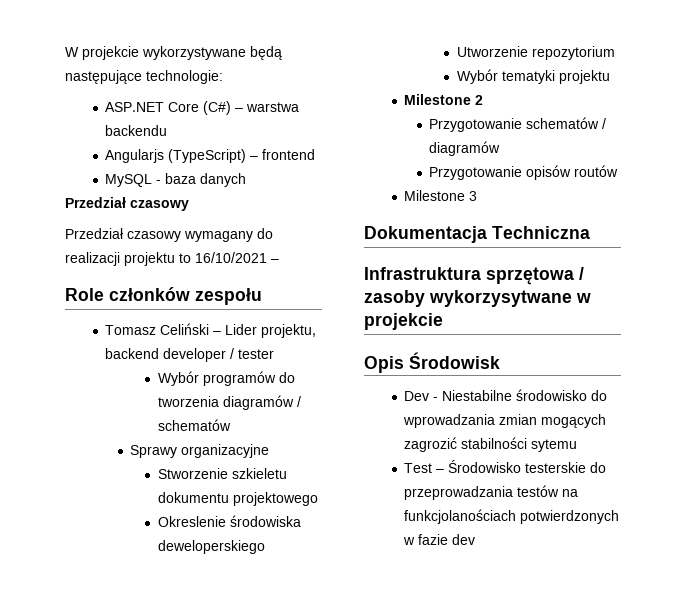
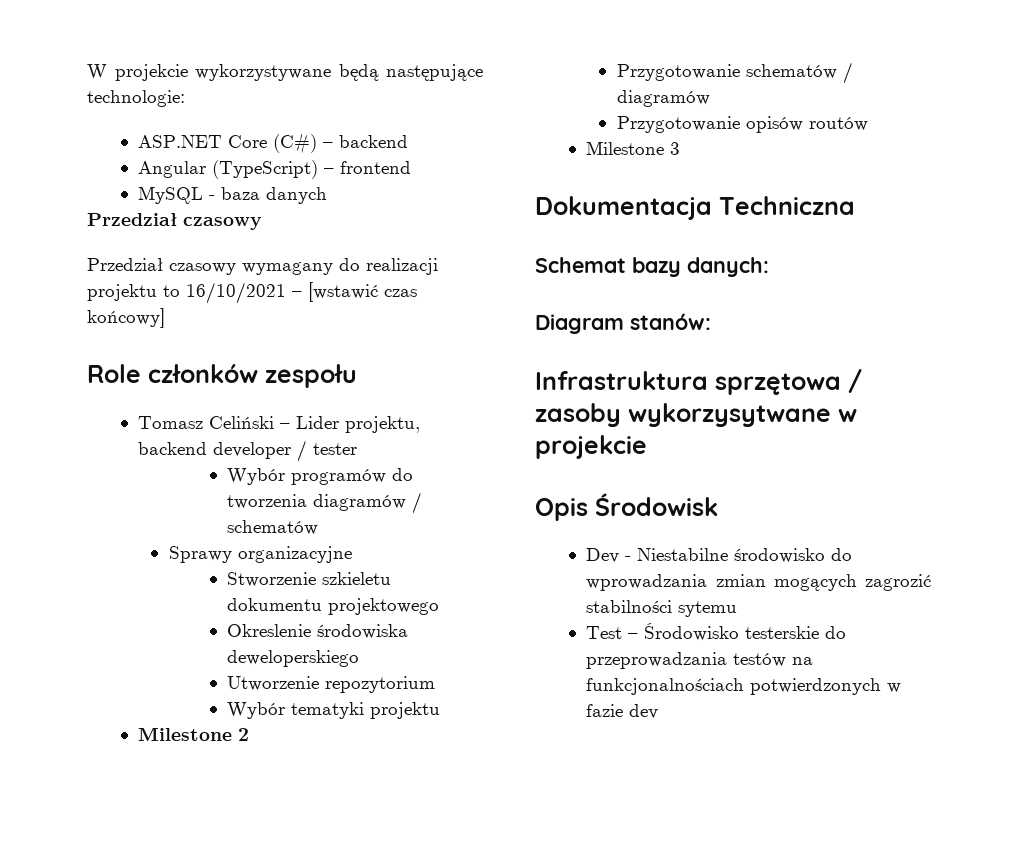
- ASP.NET Core (C#) – warstwa backendu
- Angularjs (TypeScript) – frontend
+ ASP.NET Core (C#) – backend
+ Angular (TypeScript) – frontend
- Przedział czasowy wymagany do realizacji projektu to 16/10/2021 –
+ Przedział czasowy wymagany do realizacji projektu to 16/10/2021 – [wstawić czas końcowy]
+ Schemat bazy danych:
+ Diagram stanów:
- Test – Środowisko testerskie do przeprowadzania testów na funkcjolanościach potwierdzonych w fazie dev
+ Test – Środowisko testerskie do przeprowadzania testów na funkcjonalnościach potwierdzonych w fazie dev

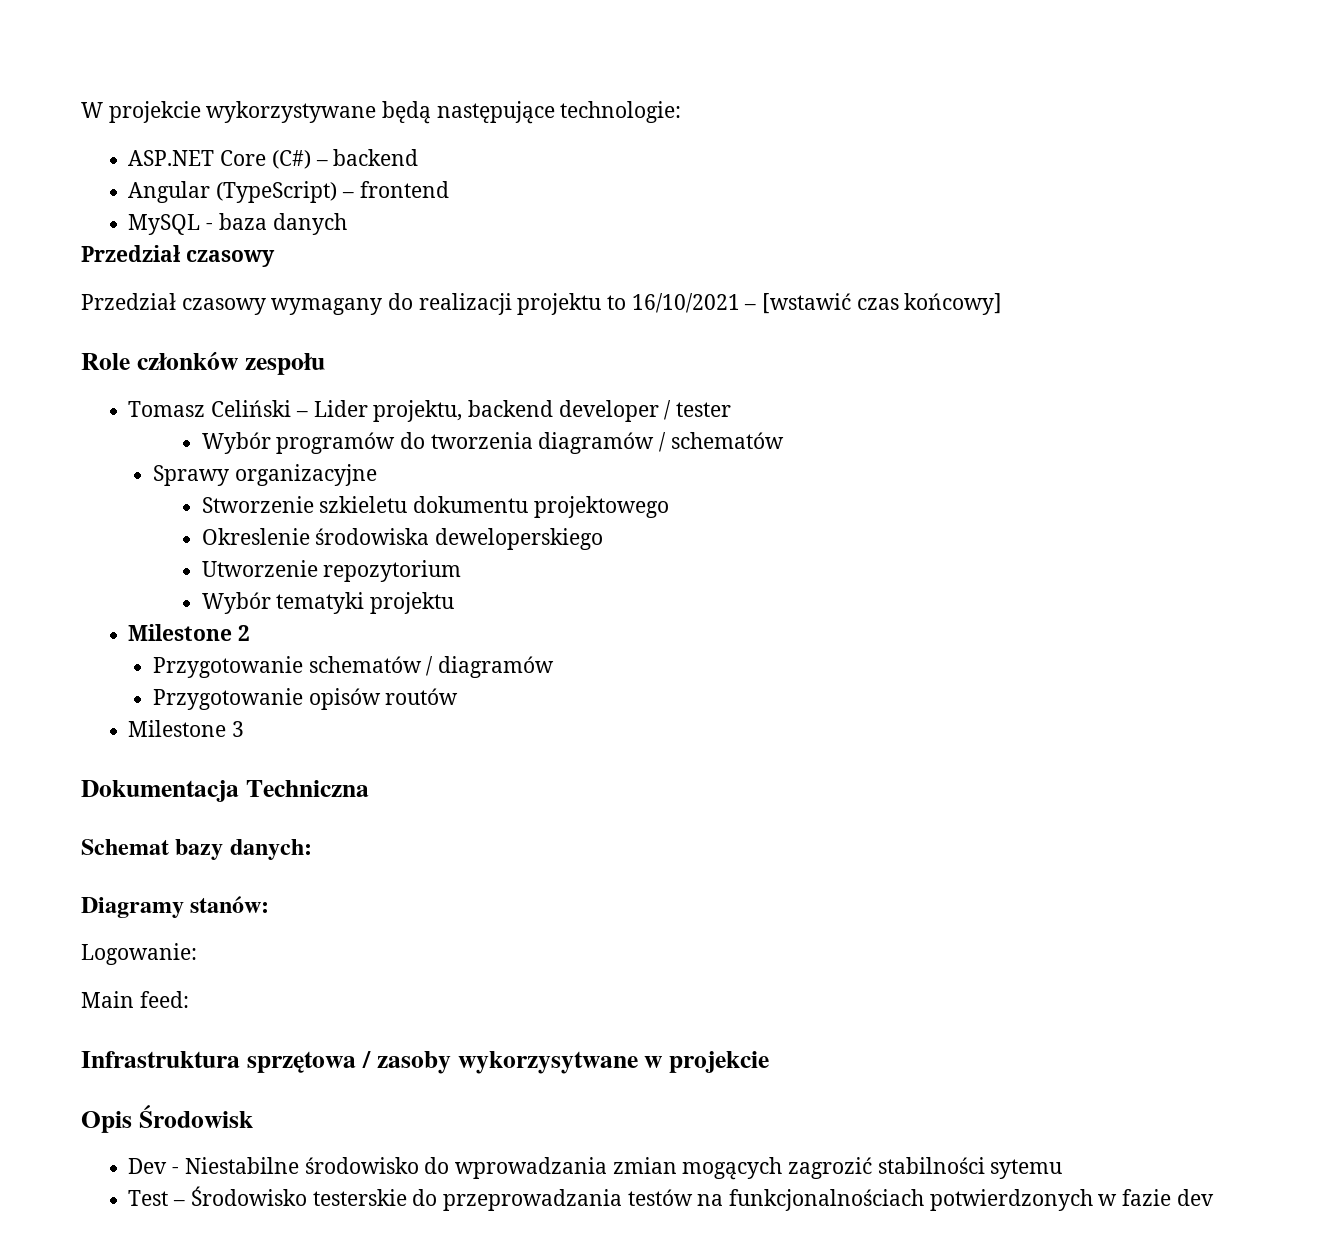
- Diagram stanów:
+ Diagramy stanów:
+ Logowanie:
+ Main feed:

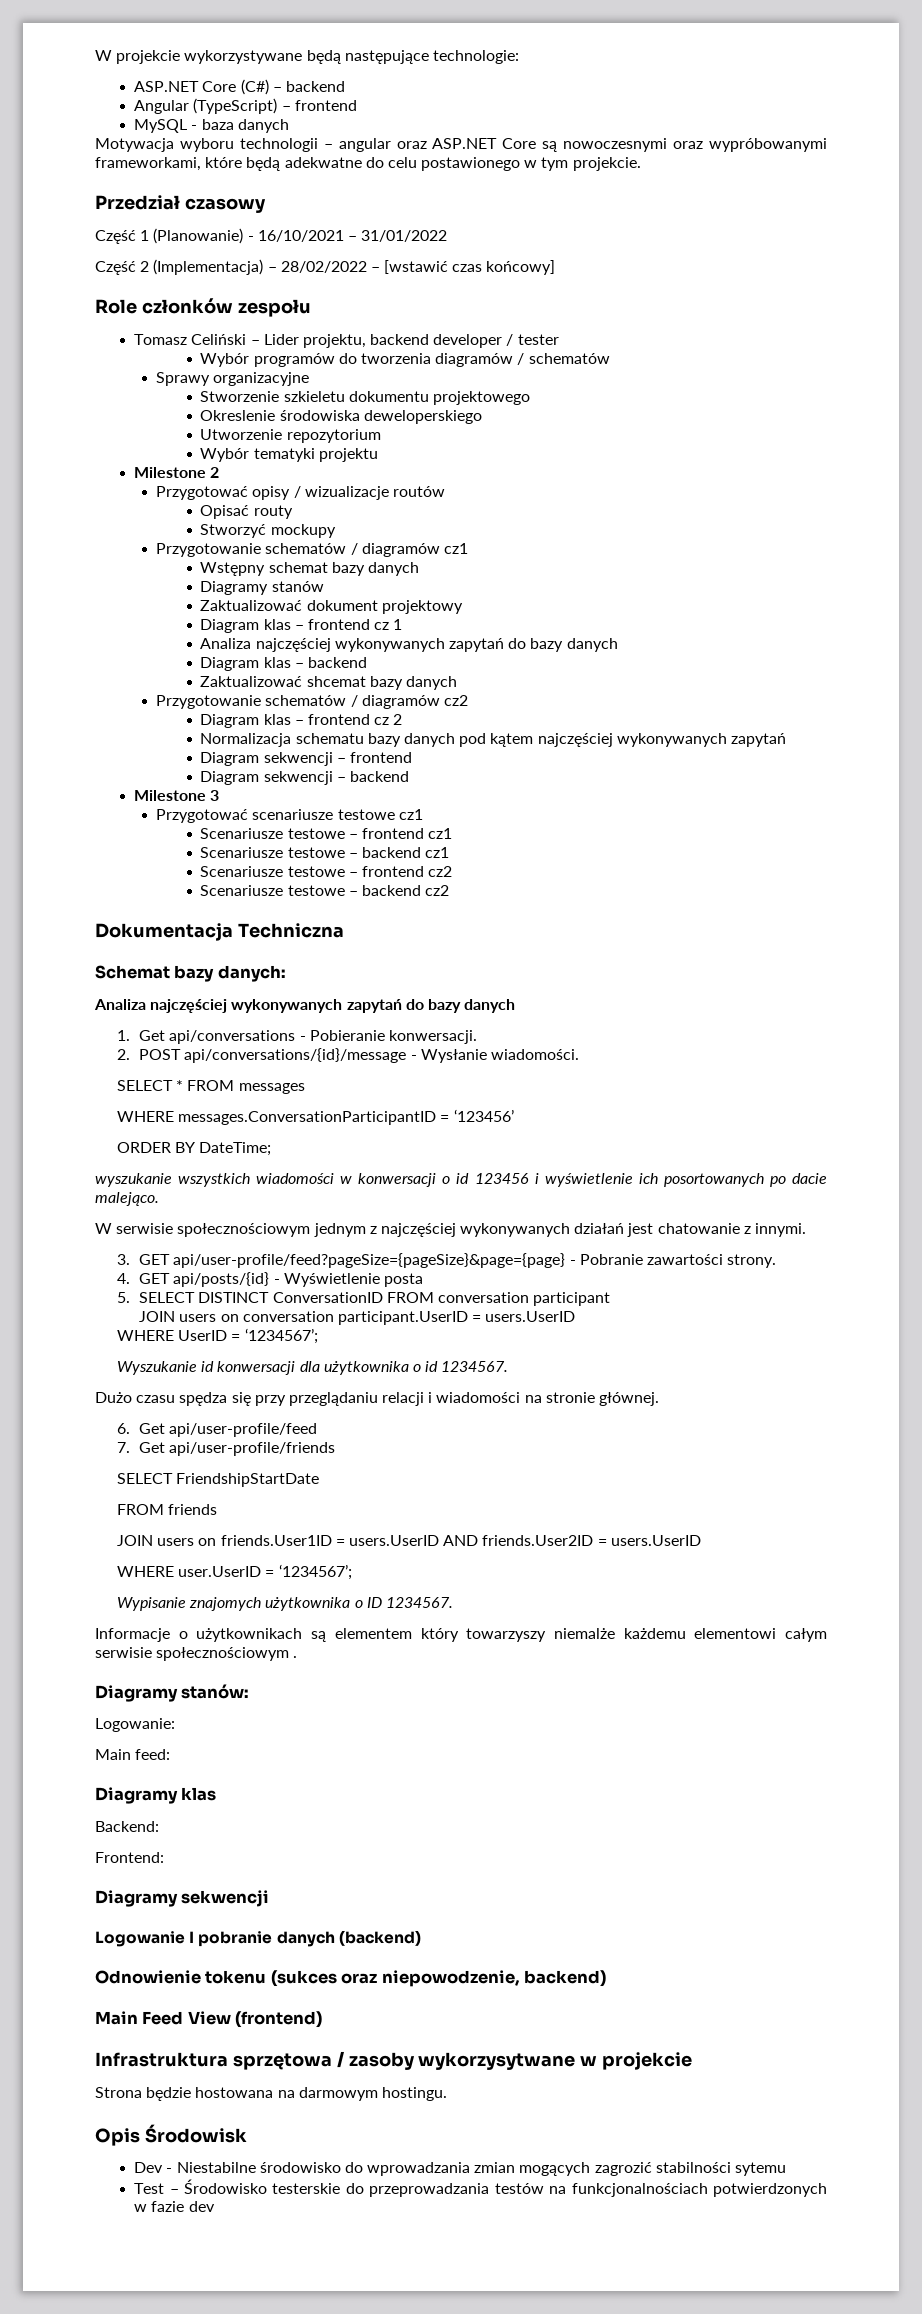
  MySQL - baza danych
+ Motywacja wyboru technologii – angular oraz ASP.NET Core są nowoczesnymi oraz wypróbowanymi frameworkami, które będą adekwatne do celu postawionego w tym projekcie.
  Przedział czasowy
- Przedział czasowy wymagany do realizacji projektu to 16/10/2021 – [wstawić czas końcowy]
+ Część 1 (Planowanie) - 16/10/2021 – 31/01/2022
+ Część 2 (Implementacja) – 28/02/2022 – [wstawić czas końcowy]
- Przygotowanie schematów / diagramów
- Przygotowanie opisów routów
+ Przygotować opisy / wizualizacje routów
+ Opisać routy
+ Stworzyć mockupy
+ Przygotowanie schematów / diagramów cz1
+ Wstępny schemat bazy danych
+ Diagramy stanów
+ Zaktualizować dokument projektowy
+ Diagram klas – frontend cz 1
+ Analiza najczęściej wykonywanych zapytań do bazy danych
+ Diagram klas – backend
+ Zaktualizować shcemat bazy danych
+ Przygotowanie schematów / diagramów cz2
+ Diagram klas – frontend cz 2
+ Normalizacja schematu bazy danych pod kątem najczęściej wykonywanych zapytań
+ Diagram sekwencji – frontend
+ Diagram sekwencji – backend
  Milestone 3
+ Przygotować scenariusze testowe cz1
+ Scenariusze testowe – frontend cz1
+ Scenariusze testowe – backend cz1
+ Scenariusze testowe – frontend cz2
+ Scenariusze testowe – backend cz2
  Schemat bazy danych:
+ Analiza najczęściej wykonywanych zapytań do bazy danych
+ 1. Get api/conversations - Pobieranie konwersacji.
+ 2. POST api/conversations/{id}/message - Wysłanie wiadomości.
+ SELECT * FROM messages
+ WHERE messages.ConversationParticipantID = ‘123456’
+ ORDER BY DateTime;
+ wyszukanie wszystkich wiadomości w konwersacji o id 123456 i wyświetlenie ich posortowanych po dacie malejąco.
+ W serwisie społecznościowym jednym z najczęściej wykonywanych działań jest chatowanie z innymi.
+ 3. GET api/user-profile/feed?pageSize={pageSize}&page={page} - Pobranie zawartości strony.
+ 4. GET api/posts/{id} - Wyświetlenie posta
+ 5. SELECT DISTINCT ConversationID FROM conversation participant
+ JOIN users on conversation participant.UserID = users.UserID
+ WHERE UserID = ‘1234567’;
+ Wyszukanie id konwersacji dla użytkownika o id 1234567.
+ Dużo czasu spędza się przy przeglądaniu relacji i wiadomości na stronie głównej.
+ 6. Get api/user-profile/feed
+ 7. Get api/user-profile/friends
+ SELECT FriendshipStartDate
+ FROM friends
+ JOIN users on friends.User1ID = users.UserID AND friends.User2ID = users.UserID
+ WHERE user.UserID = ‘1234567’;
+ Wypisanie znajomych użytkownika o ID 1234567.
+ Informacje o użytkownikach są elementem który towarzyszy niemalże każdemu elementowi całym serwisie społecznościowym .
+ Diagramy klas
+ Backend:
+ Frontend:
+ Diagramy sekwencji
+ Logowanie I pobranie danych (backend)
+ Odnowienie tokenu (sukces oraz niepowodzenie, backend)
+ Main Feed View (frontend)
+ Strona będzie hostowana na darmowym hostingu.

